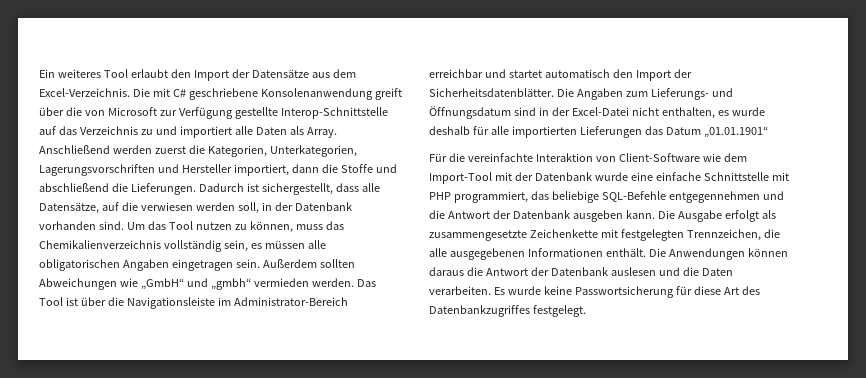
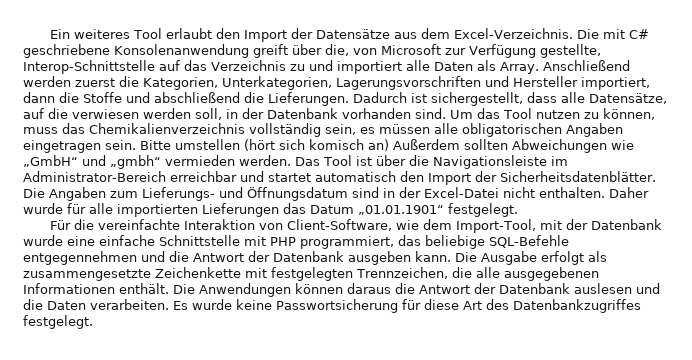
- Die mit C# geschriebene Konsolenanwendung greift über die von Microsoft zur Verfügung gestellte Interop-Schnittstelle auf das Verzeichnis zu und importiert alle Daten als Array.
+ Die mit C# geschriebene Konsolenanwendung greift über die, von Microsoft zur Verfügung gestellte, Interop-Schnittstelle auf das Verzeichnis zu und importiert alle Daten als Array.
- Außerdem sollten Abweichungen wie „GmbH“ und „gmbh“ vermieden werden.
+ Bitte umstellen (hört sich komisch an) Außerdem sollten Abweichungen wie „GmbH“ und „gmbh“ vermieden werden.
- Die Angaben zum Lieferungs- und Öffnungsdatum sind in der Excel-Datei nicht enthalten, es wurde deshalb für alle importierten Lieferungen das Datum „01.01.1901“
+ Die Angaben zum Lieferungs- und Öffnungsdatum sind in der Excel-Datei nicht enthalten. Daher wurde für alle importierten Lieferungen das Datum „01.01.1901“ festgelegt.
- Für die vereinfachte Interaktion von Client-Software wie dem Import-Tool mit der Datenbank wurde eine einfache Schnittstelle mit PHP programmiert, das beliebige SQL-Befehle entgegennehmen und die Antwort der Datenbank ausgeben kann.
+ Für die vereinfachte Interaktion von Client-Software, wie dem Import-Tool, mit der Datenbank wurde eine einfache Schnittstelle mit PHP programmiert, das beliebige SQL-Befehle entgegennehmen und die Antwort der Datenbank ausgeben kann.

